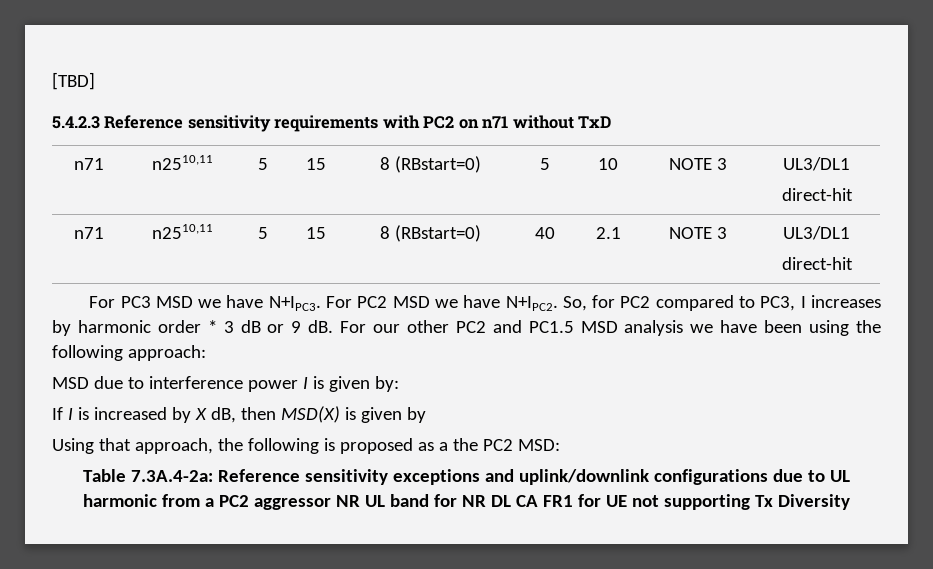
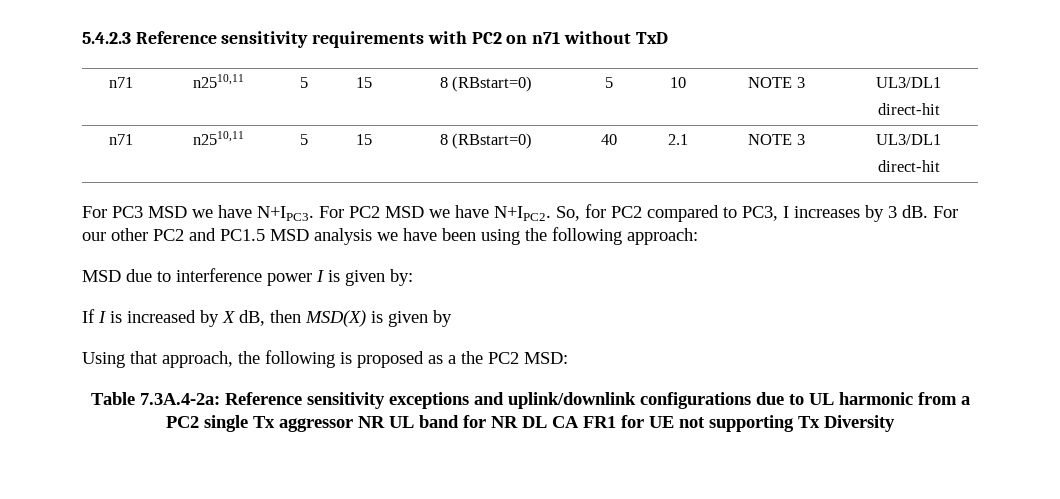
- [TBD]
- So, for PC2 compared to PC3, I increases by harmonic order * 3 dB or 9 dB.
+ So, for PC2 compared to PC3, I increases by 3 dB.
- Table 7.3A.4-2a: Reference sensitivity exceptions and uplink/downlink configurations due to UL harmonic from a PC2 aggressor NR UL band for NR DL CA FR1 for UE not supporting Tx Diversity
+ Table 7.3A.4-2a: Reference sensitivity exceptions and uplink/downlink configurations due to UL harmonic from a PC2 single Tx aggressor NR UL band for NR DL CA FR1 for UE not supporting Tx Diversity

